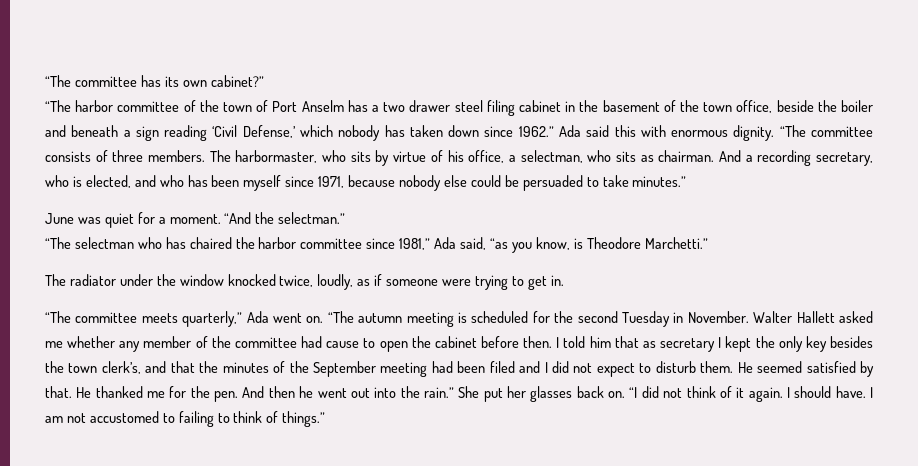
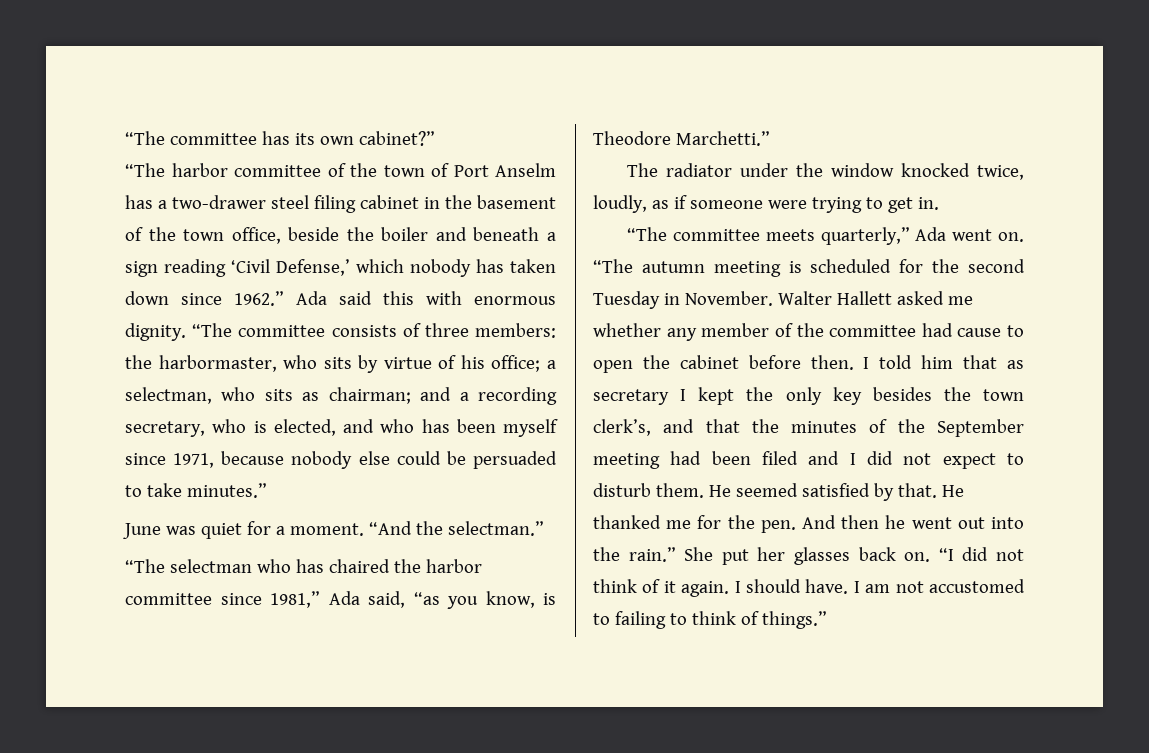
- “The harbor committee of the town of Port Anselm has a two drawer steel filing cabinet in the basement of the town office, beside the boiler and beneath a sign reading ‘Civil Defense,’ which nobody has taken down since 1962.”
+ “The harbor committee of the town of Port Anselm has a two-drawer steel filing cabinet in the basement of the town office, beside the boiler and beneath a sign reading ‘Civil Defense,’ which nobody has taken down since 1962.”
- “The committee consists of three members. The harbormaster, who sits by virtue of his office, a selectman, who sits as chairman. And a recording secretary, who is elected, and who has been myself since 1971, because nobody else could be persuaded to take minutes.”
+ “The committee consists of three members: the harbormaster, who sits by virtue of his office; a selectman, who sits as chairman; and a recording secretary, who is elected, and who has been myself since 1971, because nobody else could be persuaded to take minutes.”

